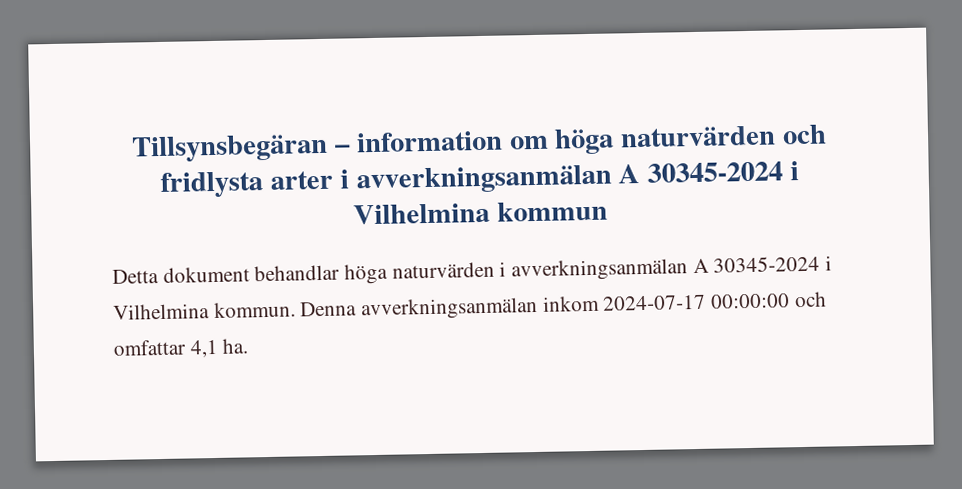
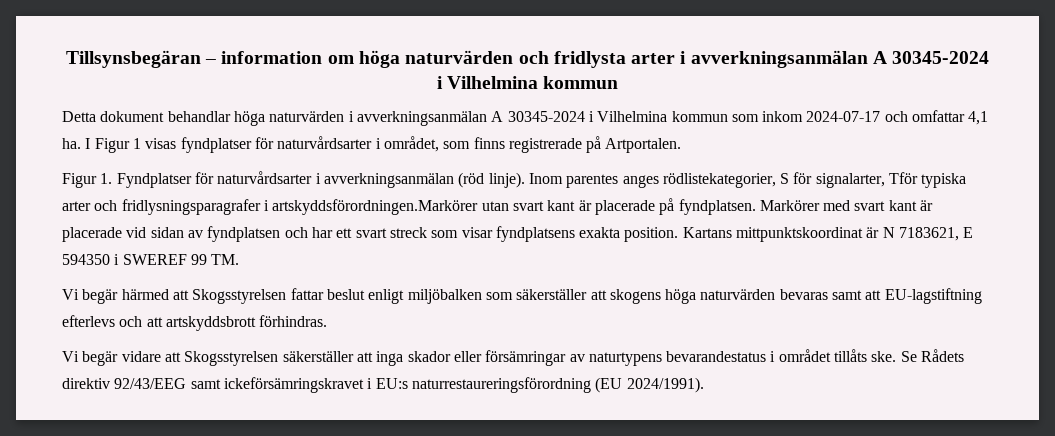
- Detta dokument behandlar höga naturvärden i avverkningsanmälan A 30345-2024 i Vilhelmina kommun. Denna avverkningsanmälan inkom 2024-07-17 00:00:00 och omfattar 4,1 ha.
+ Detta dokument behandlar höga naturvärden i avverkningsanmälan A 30345-2024 i Vilhelmina kommun som inkom 2024-07-17 och omfattar 4,1 ha.
+ I Figur 1 visas fyndplatser för naturvårdsarter i området, som finns registrerade på Artportalen.
+ Figur 1. Fyndplatser för naturvårdsarter i avverkningsanmälan (röd linje). Inom parentes anges rödlistekategorier, S för signalarter, Tför typiska arter och fridlysningsparagrafer i artskyddsförordningen.Markörer utan svart kant är placerade på fyndplatsen. Markörer med svart kant är placerade vid sidan av fyndplatsen och har ett svart streck som visar fyndplatsens exakta position. Kartans mittpunktskoordinat är N 7183621, E 594350 i SWEREF 99 TM.
+ Vi begär härmed att Skogsstyrelsen fattar beslut enligt miljöbalken som säkerställer att skogens höga naturvärden bevaras samt att EU-lagstiftning efterlevs och att artskyddsbrott förhindras.
+ Vi begär vidare att Skogsstyrelsen säkerställer att inga skador eller försämringar av naturtypens bevarandestatus i området tillåts ske. Se Rådets direktiv 92/43/EEG samt ickeförsämringskravet i EU:s naturrestaureringsförordning (EU 2024/1991).

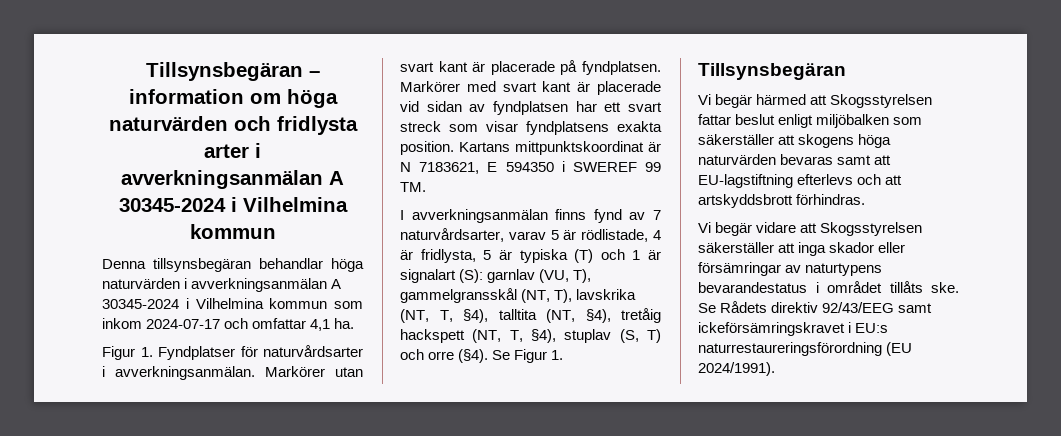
- Detta dokument behandlar höga naturvärden i avverkningsanmälan A 30345-2024 i Vilhelmina kommun som inkom 2024-07-17 och omfattar 4,1 ha. I Figur 1 visas fyndplatser för naturvårdsarter i området, som finns registrerade på Artportalen.
+ Denna tillsynsbegäran behandlar höga naturvärden i avverkningsanmälan A 30345-2024 i Vilhelmina kommun som inkom 2024-07-17 och omfattar 4,1 ha.
- Figur 1. Fyndplatser för naturvårdsarter i avverkningsanmälan (röd linje). Inom parentes anges rödlistekategorier, S för signalarter, Tför typiska arter och fridlysningsparagrafer i artskyddsförordningen.Markörer utan svart kant är placerade på fyndplatsen.
+ Figur 1. Fyndplatser för naturvårdsarter i avverkningsanmälan. Markörer utan svart kant är placerade på fyndplatsen.
- Markörer med svart kant är placerade vid sidan av fyndplatsen och har ett svart streck som visar fyndplatsens exakta position.
+ Markörer med svart kant är placerade vid sidan av fyndplatsen har ett svart streck som visar fyndplatsens exakta position.
+ I avverkningsanmälan finns fynd av 7 naturvårdsarter, varav 5 är rödlistade, 4 är fridlysta, 5 är typiska (T) och 1 är signalart (S): garnlav (VU, T), gammelgransskål (NT, T), lavskrika (NT, T, §4), talltita (NT, §4), tretåig hackspett (NT, T, §4), stuplav (S, T) och orre (§4). Se Figur 1.
+ Tillsynsbegäran

